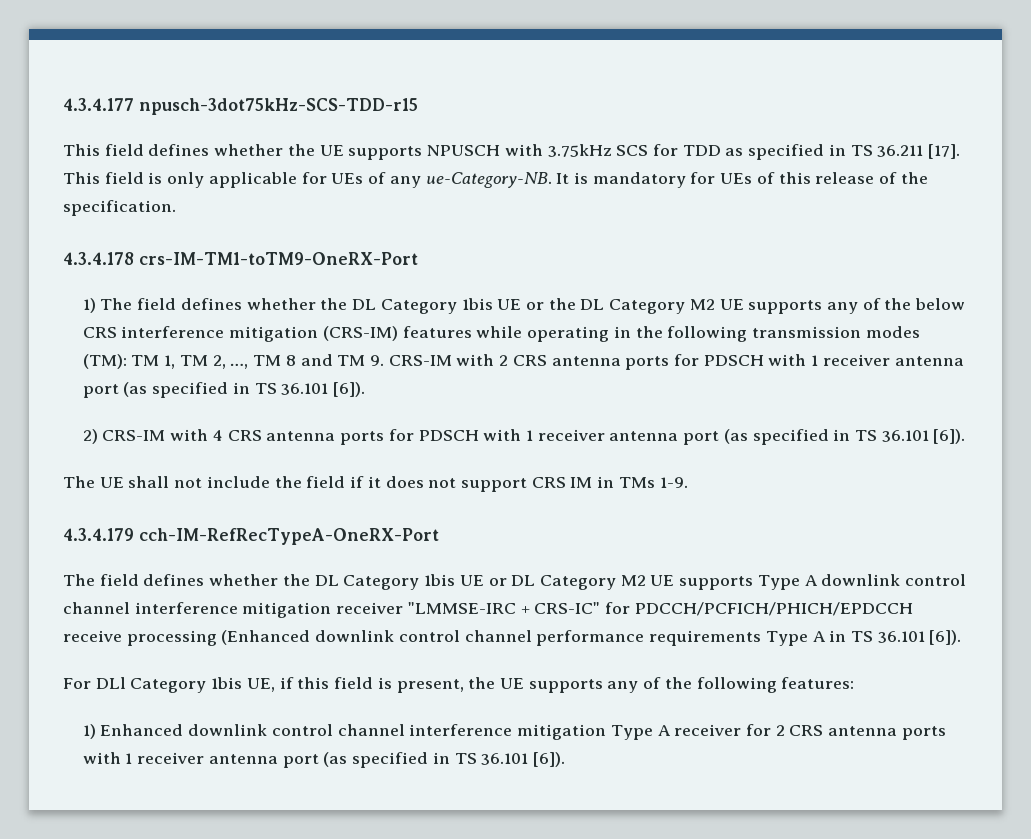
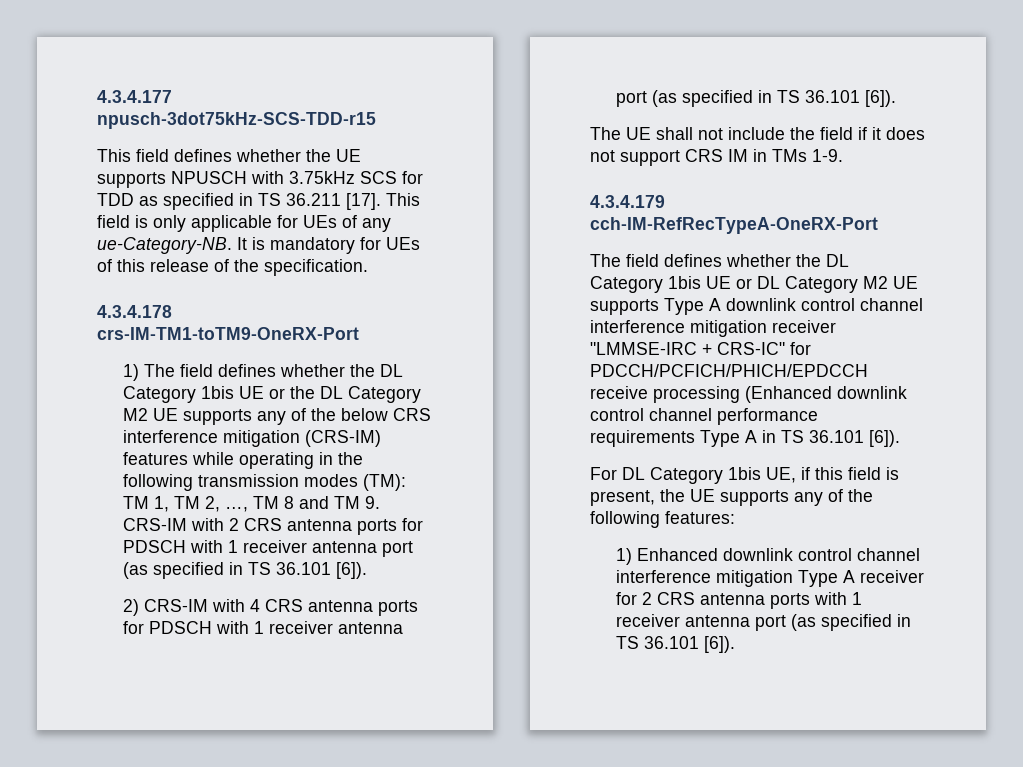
- For DLl Category 1bis UE, if this field is present, the UE supports any of the following features:
+ For DL Category 1bis UE, if this field is present, the UE supports any of the following features:

